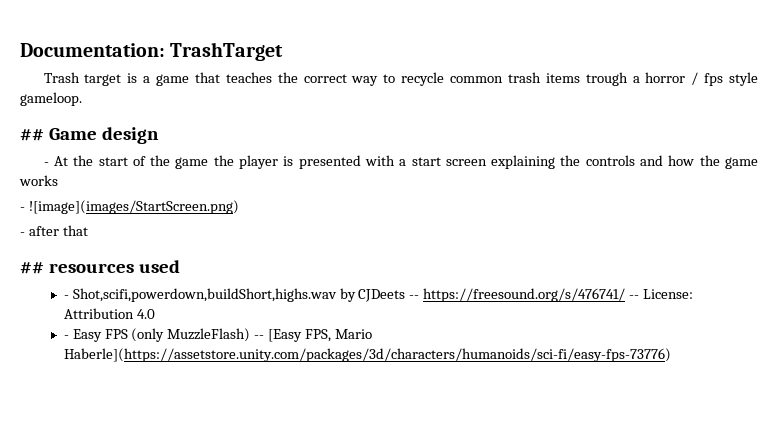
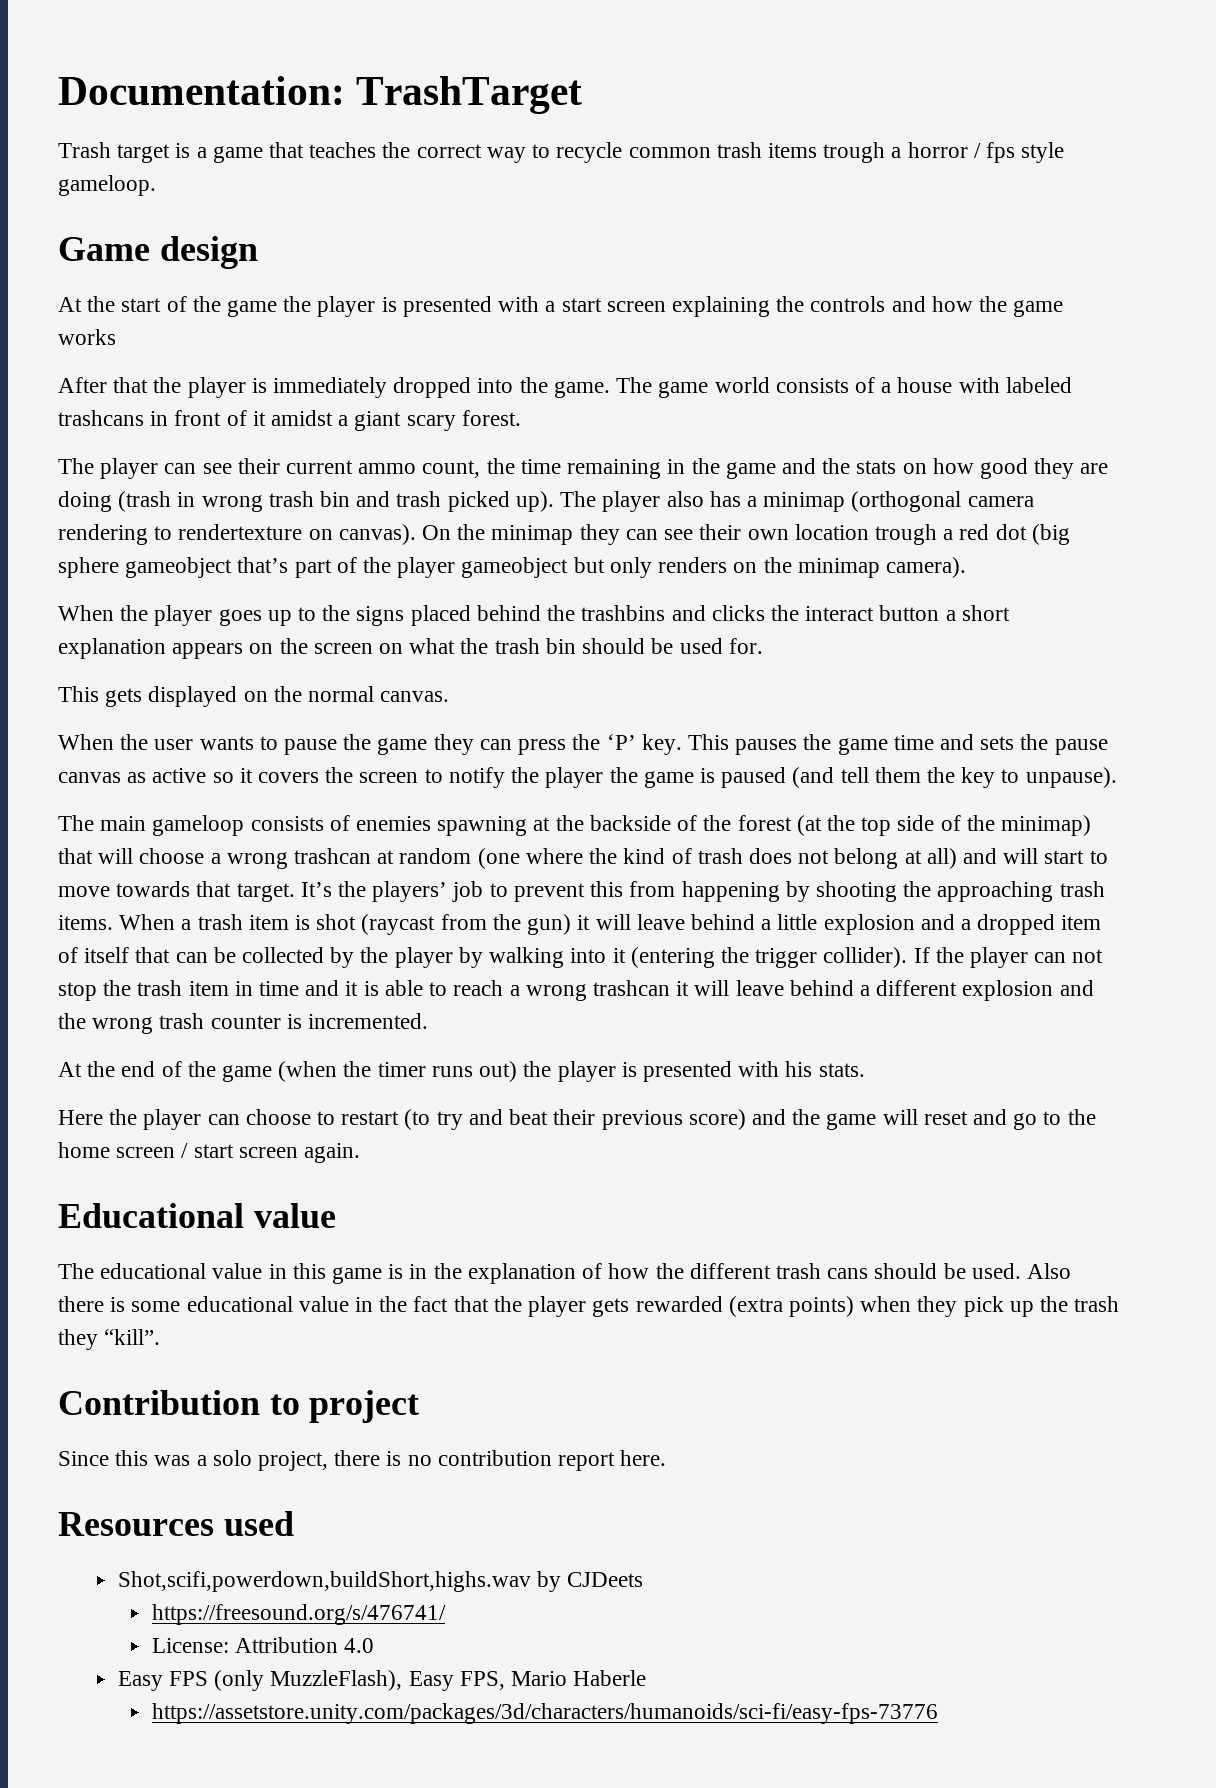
- ## Game design
+ Game design
- - At the start of the game the player is presented with a start screen explaining the controls and how the game works
+ At the start of the game the player is presented with a start screen explaining the controls and how the game works
- - ![image](images/StartScreen.png)
- - after that
- ## resources used
+ After that the player is immediately dropped into the game. The game world consists of a house with labeled trashcans in front of it amidst a giant scary forest.
+ The player can see their current ammo count, the time remaining in the game and the stats on how good they are doing (trash in wrong trash bin and trash picked up). The player also has a minimap (orthogonal camera rendering to rendertexture on canvas). On the minimap they can see their own location trough a red dot (big sphere gameobject that’s part of the player gameobject but only renders on the minimap camera).
+ When the player goes up to the signs placed behind the trashbins and clicks the interact button a short explanation appears on the screen on what the trash bin should be used for.
+ This gets displayed on the normal canvas.
+ When the user wants to pause the game they can press the ‘P’ key. This pauses the game time and sets the pause canvas as active so it covers the screen to notify the player the game is paused (and tell them the key to unpause).
+ The main gameloop consists of enemies spawning at the backside of the forest (at the top side of the minimap) that will choose a wrong trashcan at random (one where the kind of trash does not belong at all) and will start to move towards that target. It’s the players’ job to prevent this from happening by shooting the approaching trash items. When a trash item is shot (raycast from the gun) it will leave behind a little explosion and a dropped item of itself that can be collected by the player by walking into it (entering the trigger collider). If the player can not stop the trash item in time and it is able to reach a wrong trashcan it will leave behind a different explosion and the wrong trash counter is incremented.
+ At the end of the game (when the timer runs out) the player is presented with his stats.
+ Here the player can choose to restart (to try and beat their previous score) and the game will reset and go to the home screen / start screen again.
+ Educational value
+ The educational value in this game is in the explanation of how the different trash cans should be used. Also there is some educational value in the fact that the player gets rewarded (extra points) when they pick up the trash they “kill”.
+ Contribution to project
+ Since this was a solo project, there is no contribution report here.
+ Resources used
- - Shot,scifi,powerdown,buildShort,highs.wav by CJDeets -- https://freesound.org/s/476741/ -- License: Attribution 4.0
+ Shot,scifi,powerdown,buildShort,highs.wav by CJDeets
+ https://freesound.org/s/476741/
+ License: Attribution 4.0
- - Easy FPS (only MuzzleFlash) -- [Easy FPS, Mario Haberle](https://assetstore.unity.com/packages/3d/characters/humanoids/sci-fi/easy-fps-73776)
+ Easy FPS (only MuzzleFlash), Easy FPS, Mario Haberle
+ https://assetstore.unity.com/packages/3d/characters/humanoids/sci-fi/easy-fps-73776

